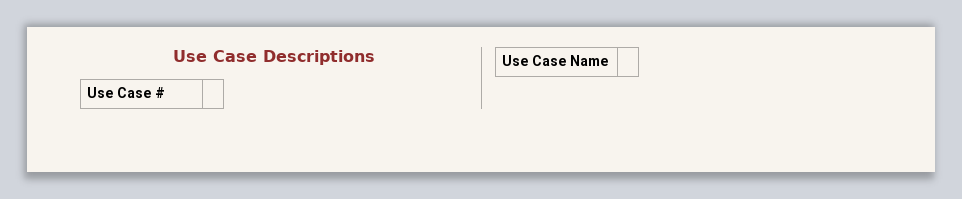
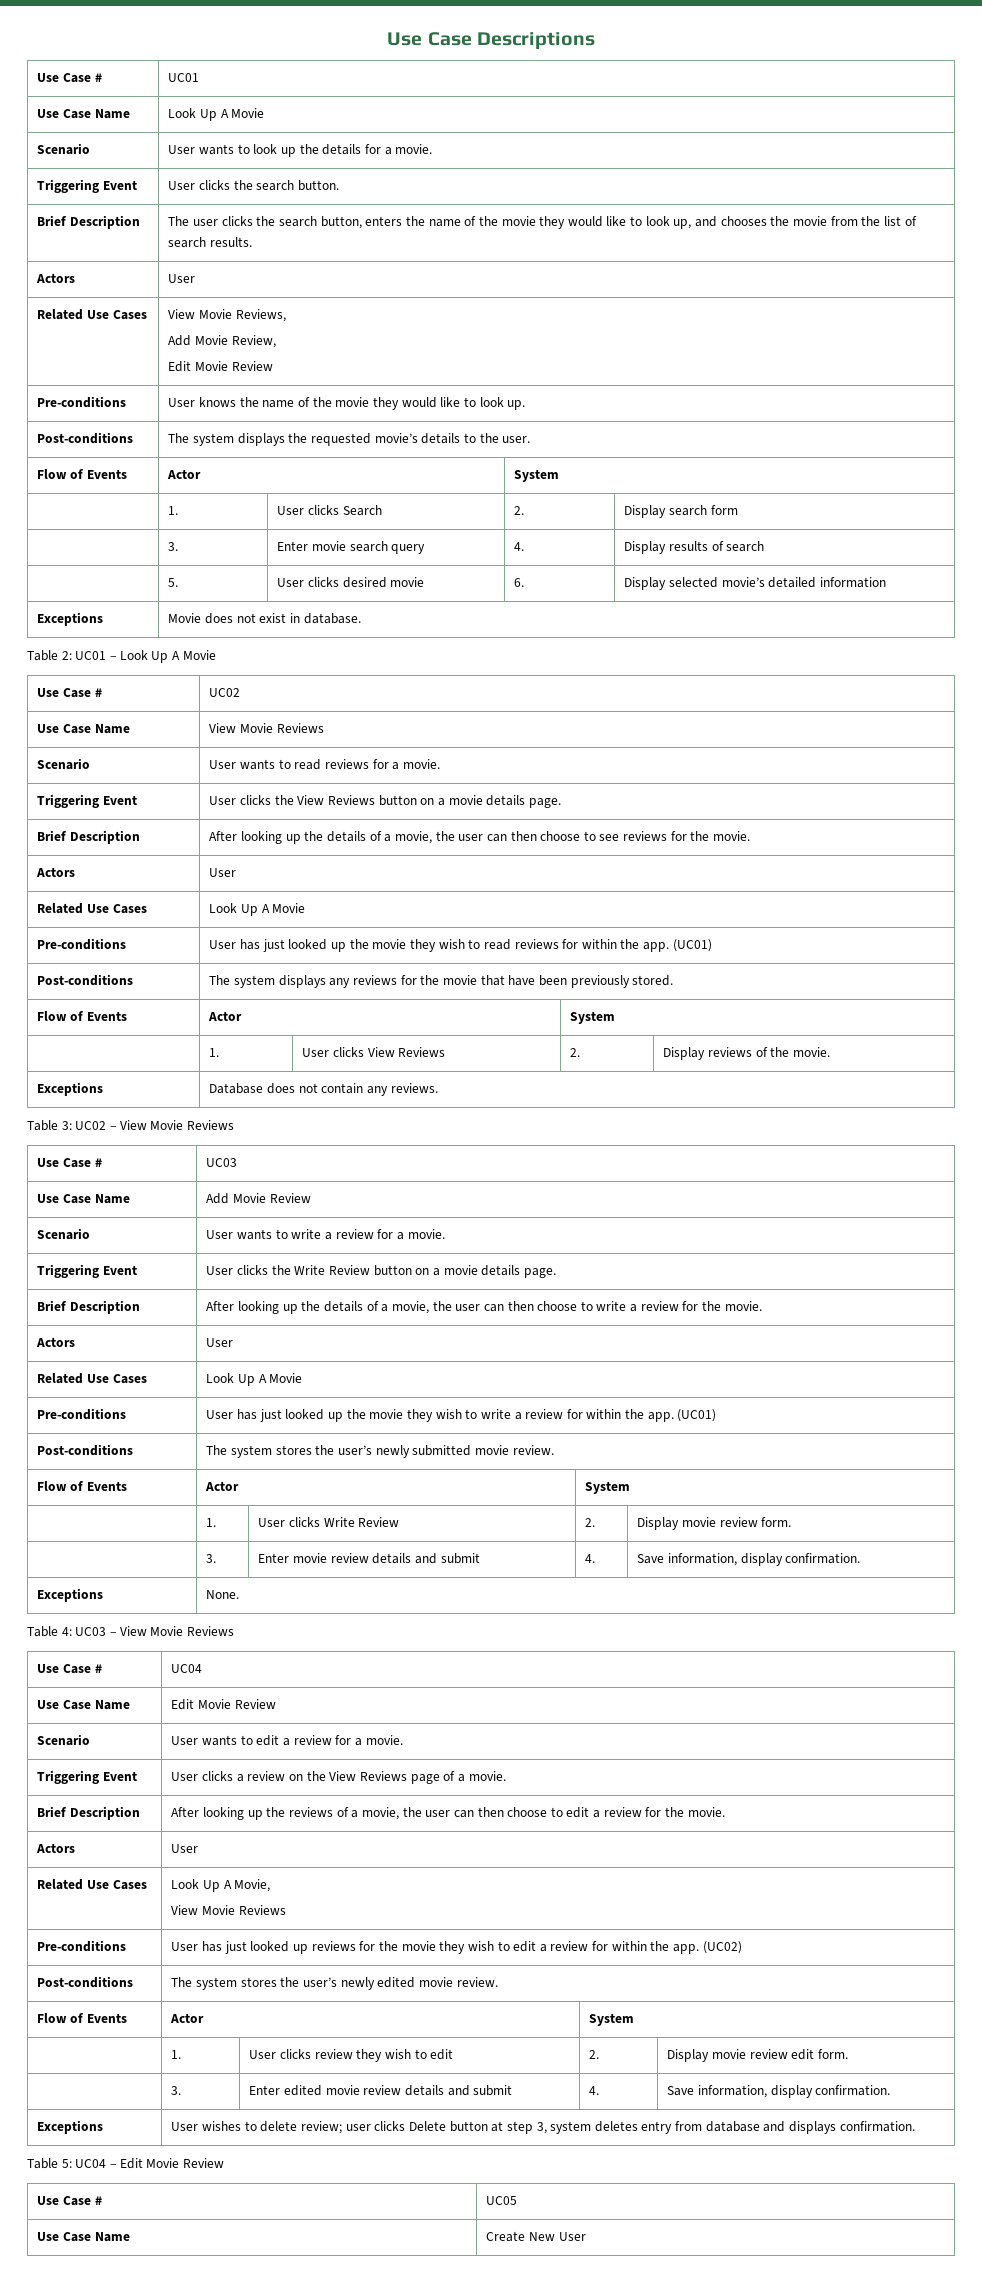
- Use Case # |
- Use Case Name |
+ Use Case # | UC01
+ Use Case Name | Look Up A Movie
+ Scenario | User wants to look up the details for a movie.
+ Triggering Event | User clicks the search button.
+ Brief Description | The user clicks the search button, enters the name of the movie they would like to look up, and chooses the movie from the list of search results.
+ Actors | User
+ Related Use Cases | View Movie Reviews,
+ Add Movie Review,
+ Edit Movie Review
+ Pre-conditions | User knows the name of the movie they would like to look up.
+ Post-conditions | The system displays the requested movie’s details to the user.
+ Flow of Events | Actor | System
+ | 1. | User clicks Search | 2. | Display search form
+ | 3. | Enter movie search query | 4. | Display results of search
+ | 5. | User clicks desired movie | 6. | Display selected movie’s detailed information
+ Exceptions | Movie does not exist in database.
+ Table 2: UC01 – Look Up A Movie
+ Use Case # | UC02
+ Use Case Name | View Movie Reviews
+ Scenario | User wants to read reviews for a movie.
+ Triggering Event | User clicks the View Reviews button on a movie details page.
+ Brief Description | After looking up the details of a movie, the user can then choose to see reviews for the movie.
+ Actors | User
+ Related Use Cases | Look Up A Movie
+ Pre-conditions | User has just looked up the movie they wish to read reviews for within the app. (UC01)
+ Post-conditions | The system displays any reviews for the movie that have been previously stored.
+ Flow of Events | Actor | System
+ | 1. | User clicks View Reviews | 2. | Display reviews of the movie.
+ Exceptions | Database does not contain any reviews.
+ Table 3: UC02 – View Movie Reviews
+ Use Case # | UC03
+ Use Case Name | Add Movie Review
+ Scenario | User wants to write a review for a movie.
+ Triggering Event | User clicks the Write Review button on a movie details page.
+ Brief Description | After looking up the details of a movie, the user can then choose to write a review for the movie.
+ Actors | User
+ Related Use Cases | Look Up A Movie
+ Pre-conditions | User has just looked up the movie they wish to write a review for within the app. (UC01)
+ Post-conditions | The system stores the user’s newly submitted movie review.
+ Flow of Events | Actor | System
+ | 1. | User clicks Write Review | 2. | Display movie review form.
+ | 3. | Enter movie review details and submit | 4. | Save information, display confirmation.
+ Exceptions | None.
+ Table 4: UC03 – View Movie Reviews
+ Use Case # | UC04
+ Use Case Name | Edit Movie Review
+ Scenario | User wants to edit a review for a movie.
+ Triggering Event | User clicks a review on the View Reviews page of a movie.
+ Brief Description | After looking up the reviews of a movie, the user can then choose to edit a review for the movie.
+ Actors | User
+ Related Use Cases | Look Up A Movie,
+ View Movie Reviews
+ Pre-conditions | User has just looked up reviews for the movie they wish to edit a review for within the app. (UC02)
+ Post-conditions | The system stores the user’s newly edited movie review.
+ Flow of Events | Actor | System
+ | 1. | User clicks review they wish to edit | 2. | Display movie review edit form.
+ | 3. | Enter edited movie review details and submit | 4. | Save information, display confirmation.
+ Exceptions | User wishes to delete review; user clicks Delete button at step 3, system deletes entry from database and displays confirmation.
+ Table 5: UC04 – Edit Movie Review
+ Use Case # | UC05
+ Use Case Name | Create New User

